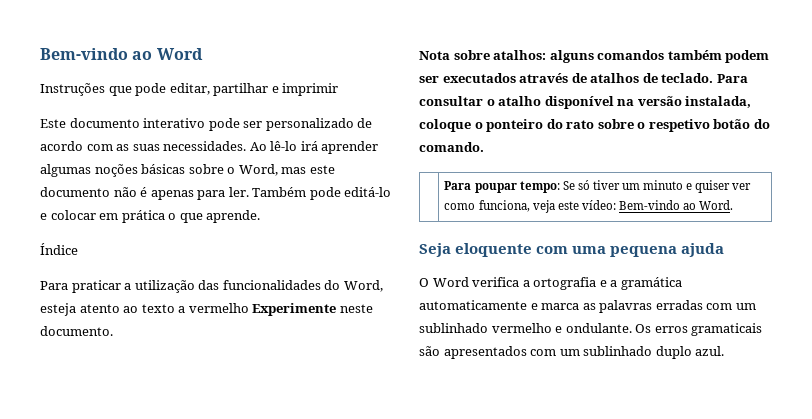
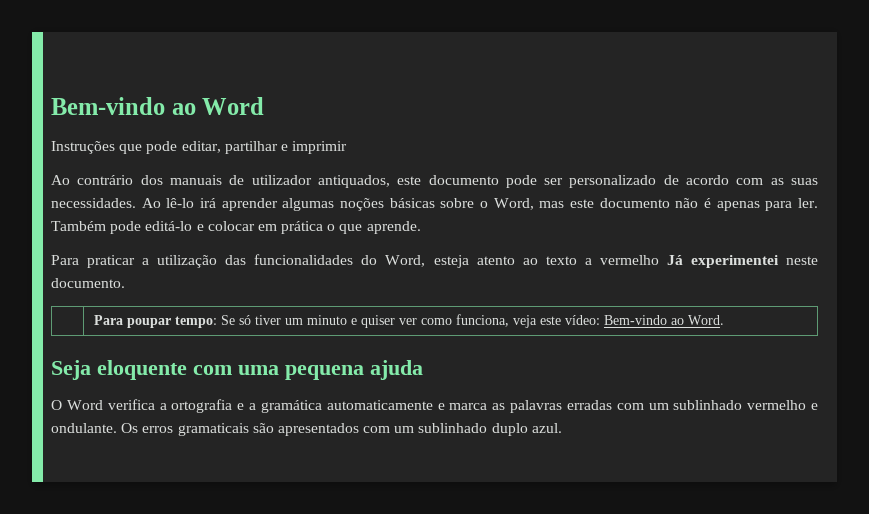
- Este documento interativo pode ser personalizado de acordo com as suas necessidades.
+ Ao contrário dos manuais de utilizador antiquados, este documento pode ser personalizado de acordo com as suas necessidades.
- Índice
- Para praticar a utilização das funcionalidades do Word, esteja atento ao texto a vermelho Experimente neste documento.
+ Para praticar a utilização das funcionalidades do Word, esteja atento ao texto a vermelho Já experimentei neste documento.
- Nota sobre atalhos: alguns comandos também podem ser executados através de atalhos de teclado. Para consultar o atalho disponível na versão instalada, coloque o ponteiro do rato sobre o respetivo botão do comando.

